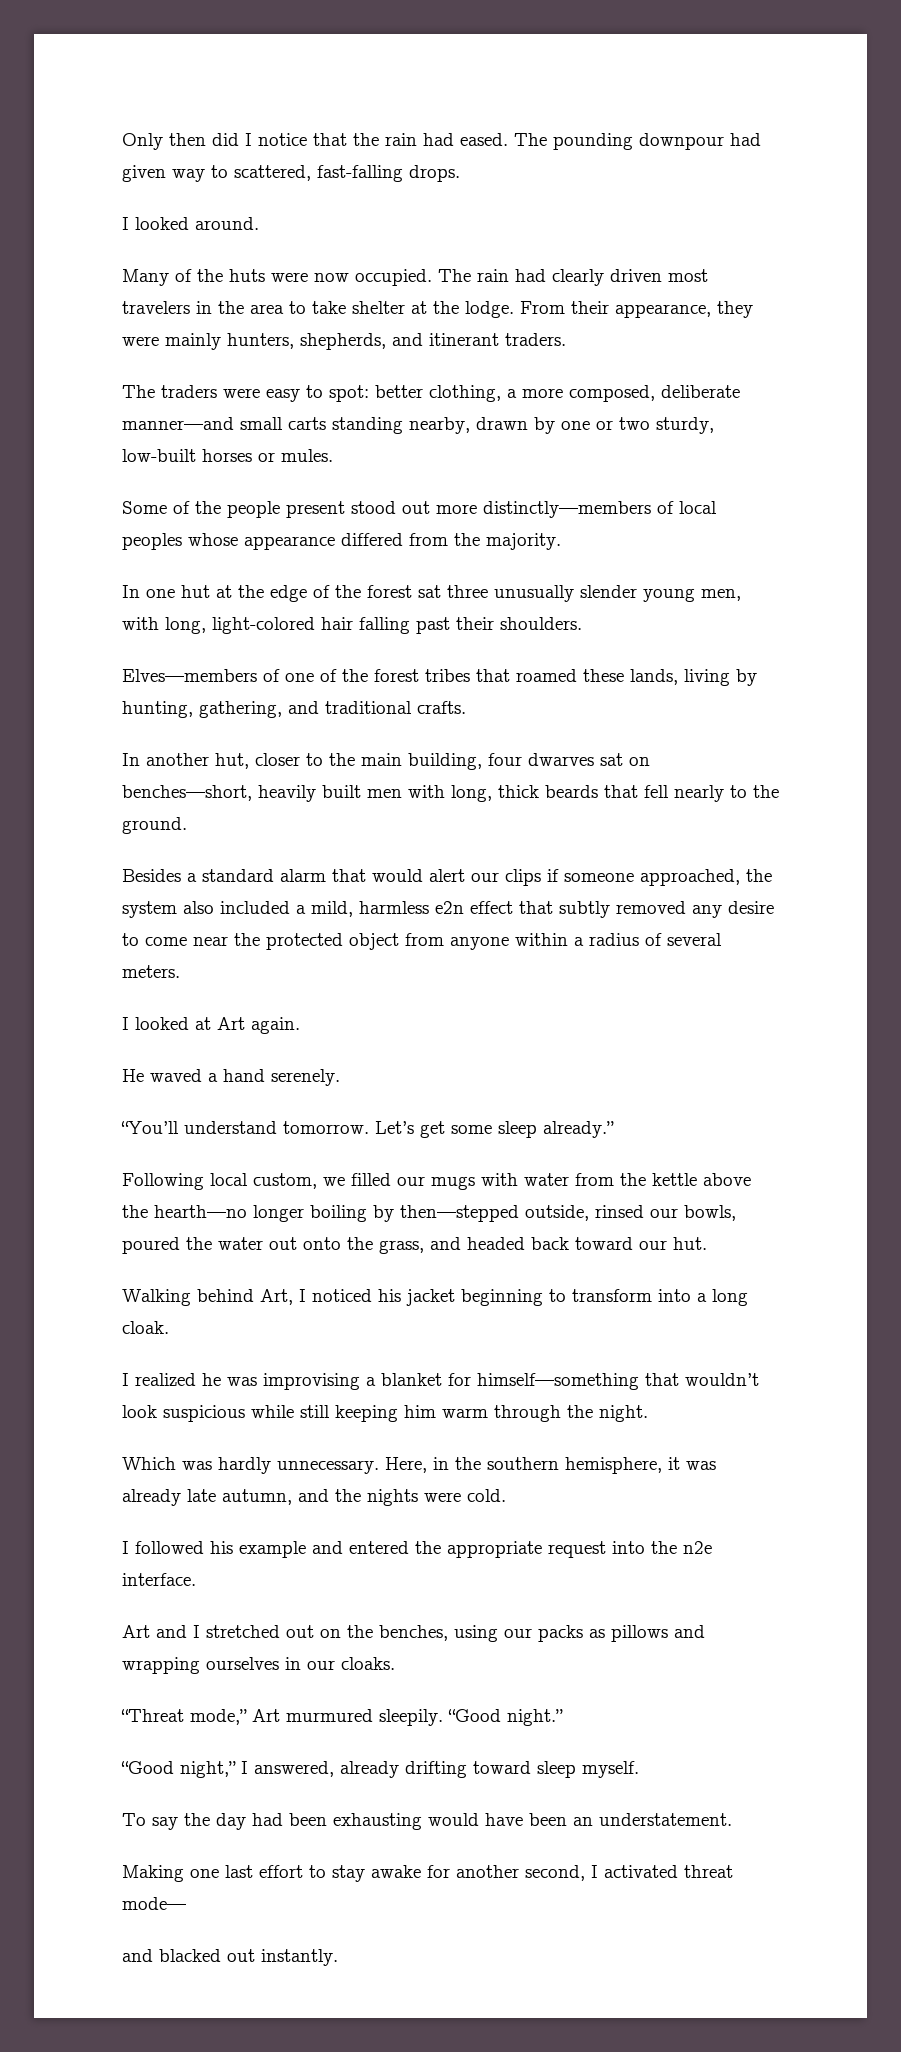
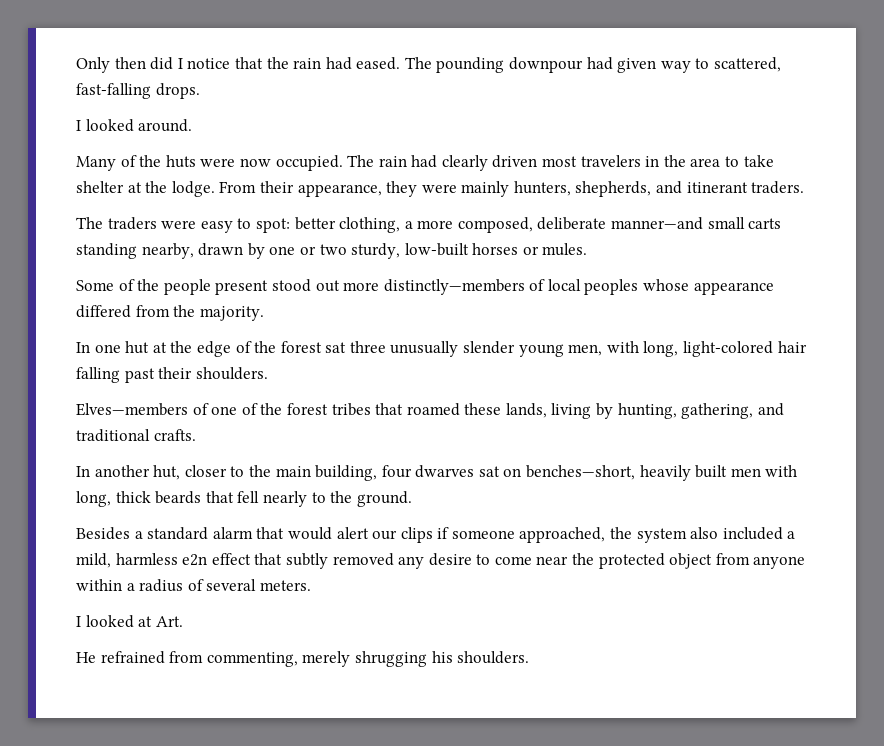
- I looked at Art again.
+ I looked at Art.
- He waved a hand serenely.
- “You’ll understand tomorrow. Let’s get some sleep already.”
- Following local custom, we filled our mugs with water from the kettle above the hearth—no longer boiling by then—stepped outside, rinsed our bowls, poured the water out onto the grass, and headed back toward our hut.
- Walking behind Art, I noticed his jacket beginning to transform into a long cloak.
- I realized he was improvising a blanket for himself—something that wouldn’t look suspicious while still keeping him warm through the night.
- Which was hardly unnecessary. Here, in the southern hemisphere, it was already late autumn, and the nights were cold.
- I followed his example and entered the appropriate request into the n2e interface.
- Art and I stretched out on the benches, using our packs as pillows and wrapping ourselves in our cloaks.
- “Threat mode,” Art murmured sleepily. “Good night.”
- “Good night,” I answered, already drifting toward sleep myself.
- To say the day had been exhausting would have been an understatement.
- Making one last effort to stay awake for another second, I activated threat mode—
- and blacked out instantly.
+ He refrained from commenting, merely shrugging his shoulders.

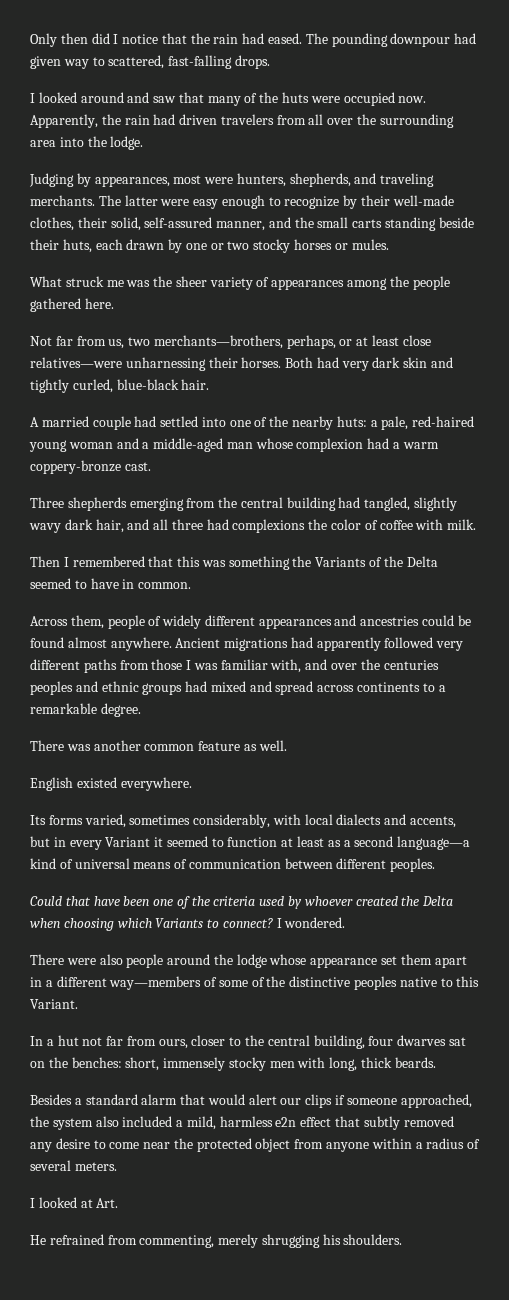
- I looked around.
- Many of the huts were now occupied. The rain had clearly driven most travelers in the area to take shelter at the lodge. From their appearance, they were mainly hunters, shepherds, and itinerant traders.
- The traders were easy to spot: better clothing, a more composed, deliberate manner—and small carts standing nearby, drawn by one or two sturdy, low-built horses or mules.
+ I looked around and saw that many of the huts were occupied now. Apparently, the rain had driven travelers from all over the surrounding area into the lodge.
+ Judging by appearances, most were hunters, shepherds, and traveling merchants. The latter were easy enough to recognize by their well-made clothes, their solid, self-assured manner, and the small carts standing beside their huts, each drawn by one or two stocky horses or mules.
- Some of the people present stood out more distinctly—members of local peoples whose appearance differed from the majority.
- In one hut at the edge of the forest sat three unusually slender young men, with long, light-colored hair falling past their shoulders.
- Elves—members of one of the forest tribes that roamed these lands, living by hunting, gathering, and traditional crafts.
- In another hut, closer to the main building, four dwarves sat on benches—short, heavily built men with long, thick beards that fell nearly to the ground.
+ What struck me was the sheer variety of appearances among the people gathered here.
+ Not far from us, two merchants—brothers, perhaps, or at least close relatives—were unharnessing their horses. Both had very dark skin and tightly curled, blue-black hair.
+ A married couple had settled into one of the nearby huts: a pale, red-haired young woman and a middle-aged man whose complexion had a warm coppery-bronze cast.
+ Three shepherds emerging from the central building had tangled, slightly wavy dark hair, and all three had complexions the color of coffee with milk.
+ Then I remembered that this was something the Variants of the Delta seemed to have in common.
+ Across them, people of widely different appearances and ancestries could be found almost anywhere. Ancient migrations had apparently followed very different paths from those I was familiar with, and over the centuries peoples and ethnic groups had mixed and spread across continents to a remarkable degree.
+ There was another common feature as well.
+ English existed everywhere.
+ Its forms varied, sometimes considerably, with local dialects and accents, but in every Variant it seemed to function at least as a second language—a kind of universal means of communication between different peoples.
+ Could that have been one of the criteria used by whoever created the Delta when choosing which Variants to connect? I wondered.
+ There were also people around the lodge whose appearance set them apart in a different way—members of some of the distinctive peoples native to this Variant.
+ In a hut not far from ours, closer to the central building, four dwarves sat on the benches: short, immensely stocky men with long, thick beards.

